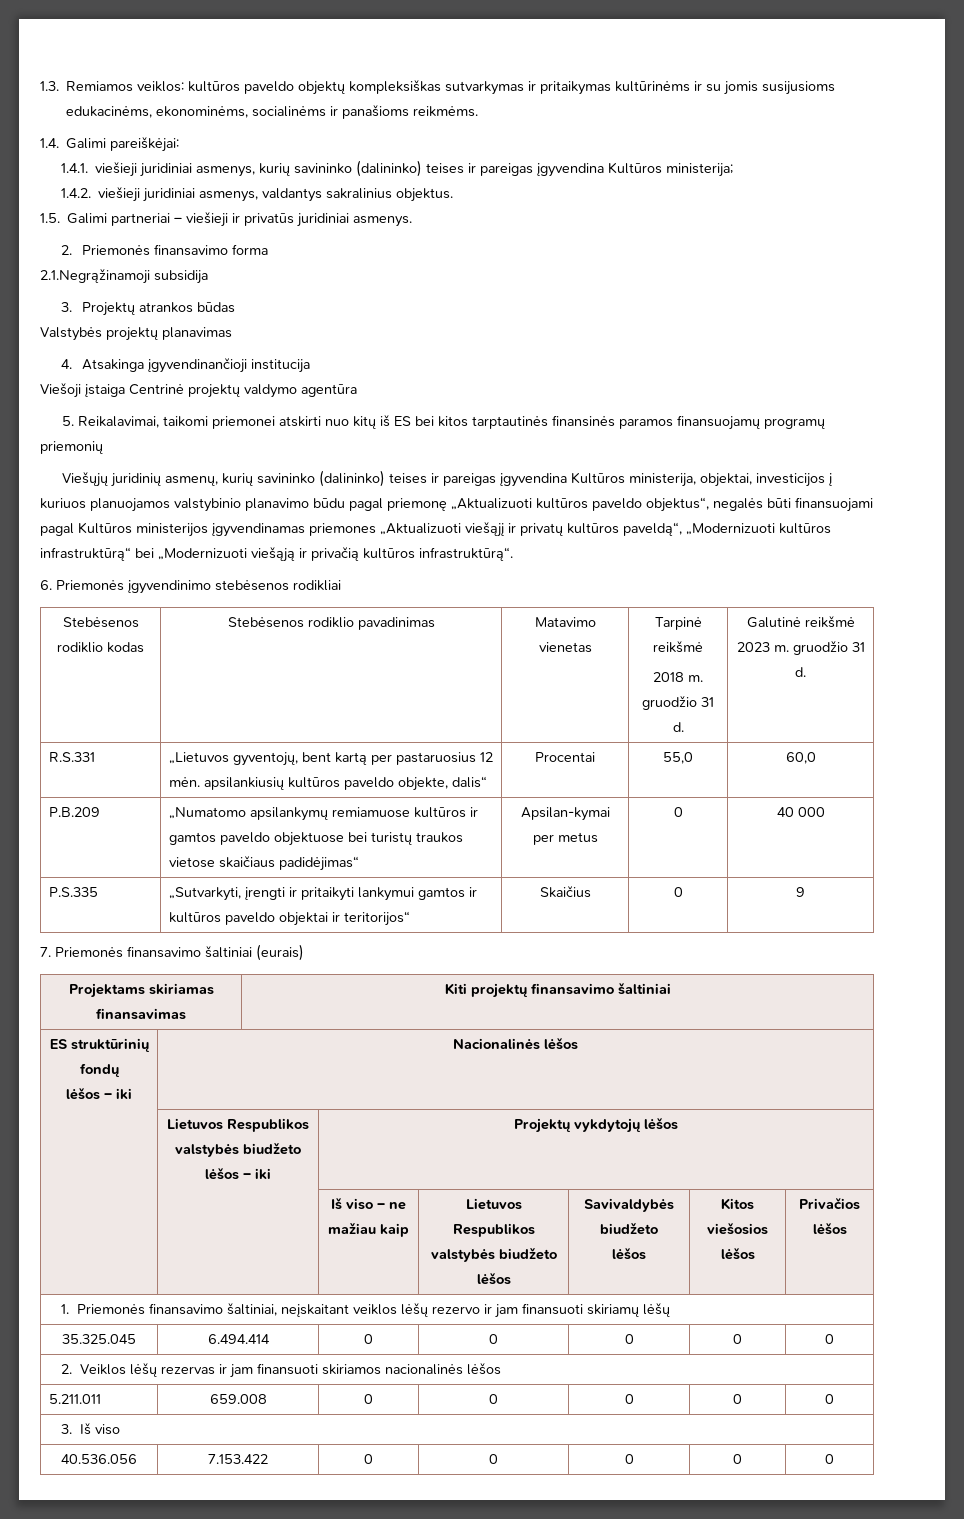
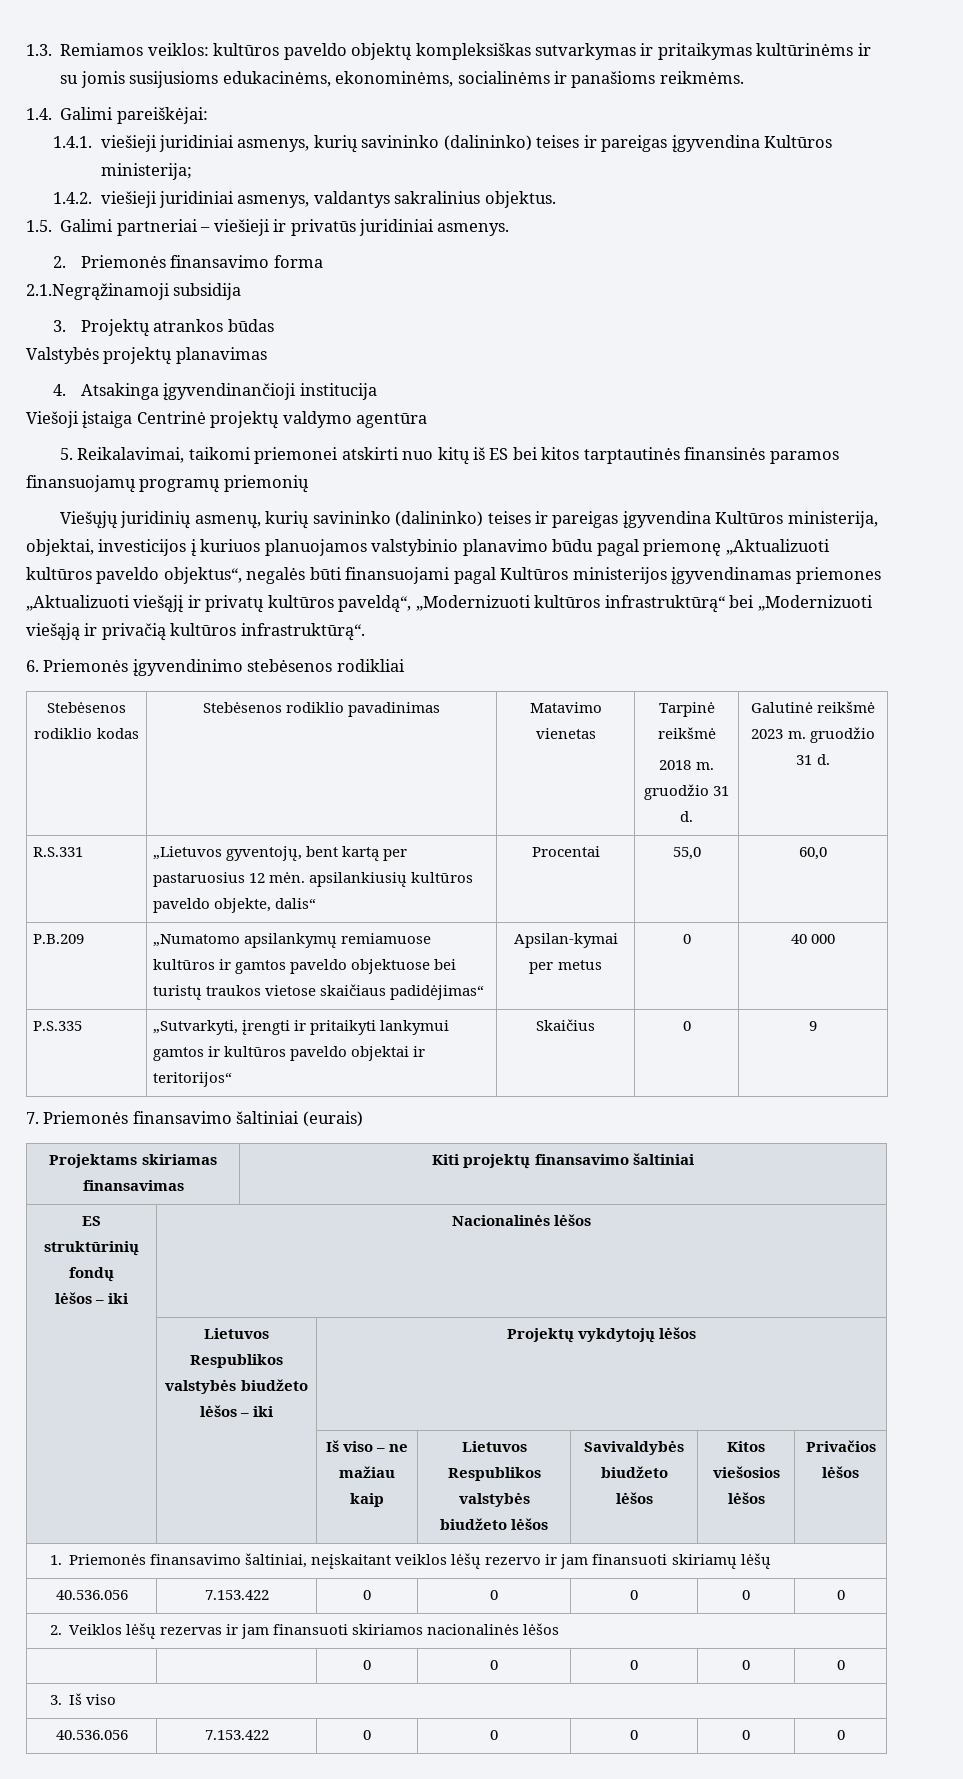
  1. Priemonės finansavimo šaltiniai, neįskaitant veiklos lėšų rezervo ir jam finansuoti skiriamų lėšų
- 35.325.045 | 6.494.414 | 0 | 0 | 0 | 0 | 0
+ 40.536.056 | 7.153.422 | 0 | 0 | 0 | 0 | 0
- 5.211.011 | 659.008 | 0 | 0 | 0 | 0 | 0
+ | | 0 | 0 | 0 | 0 | 0

